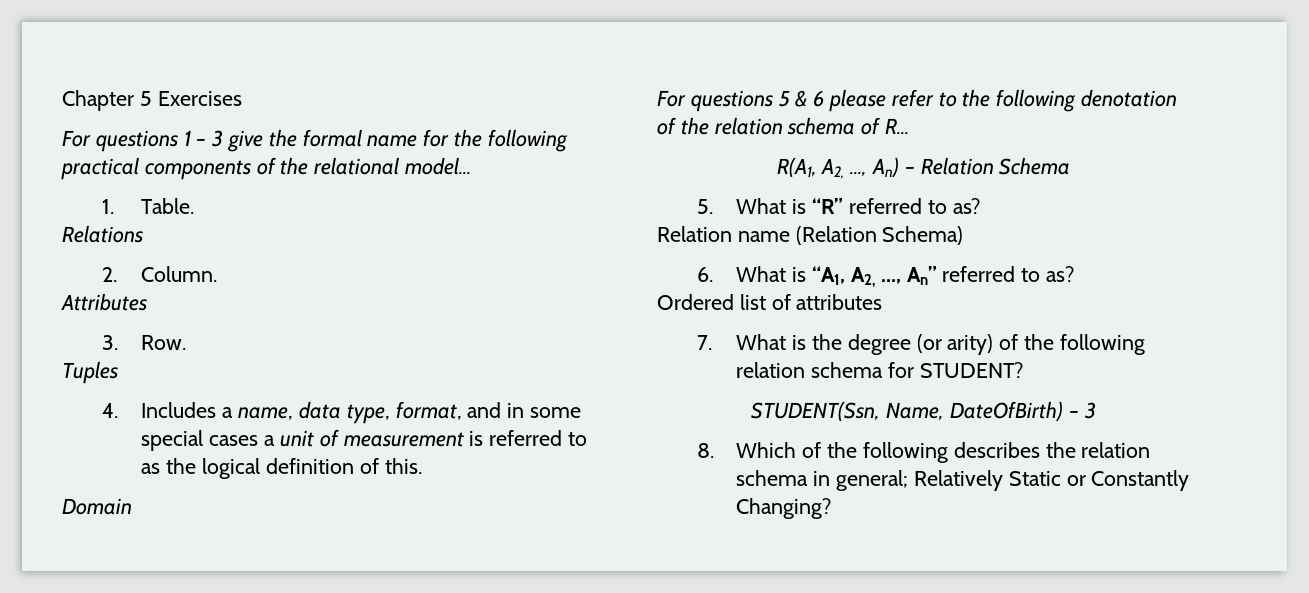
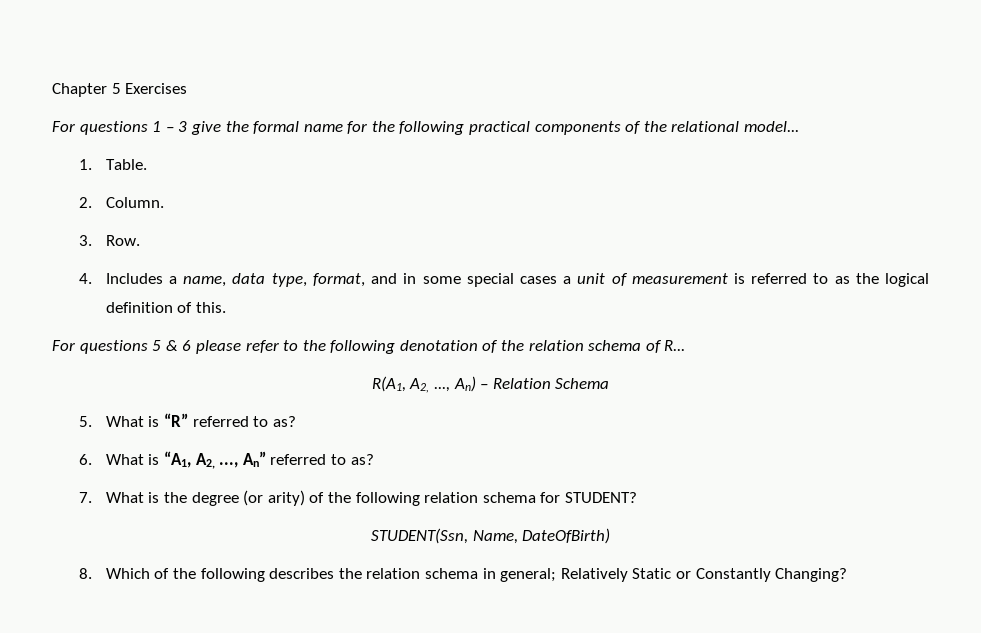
- Relations
- Attributes
- Tuples
- Domain
- Relation name (Relation Schema)
- Ordered list of attributes
- STUDENT(Ssn, Name, DateOfBirth) – 3
+ STUDENT(Ssn, Name, DateOfBirth)

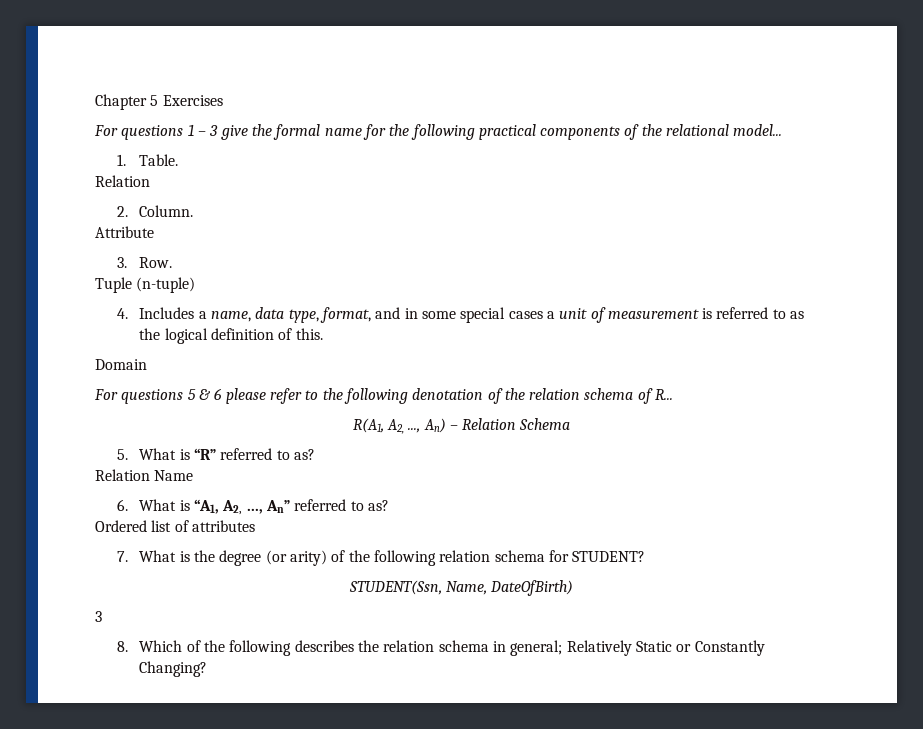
  1. Table.
+ Relation
+ Attribute
+ Tuple (n-tuple)
+ Domain
+ Relation Name
+ Ordered list of attributes
  STUDENT(Ssn, Name, DateOfBirth)
+ 3

